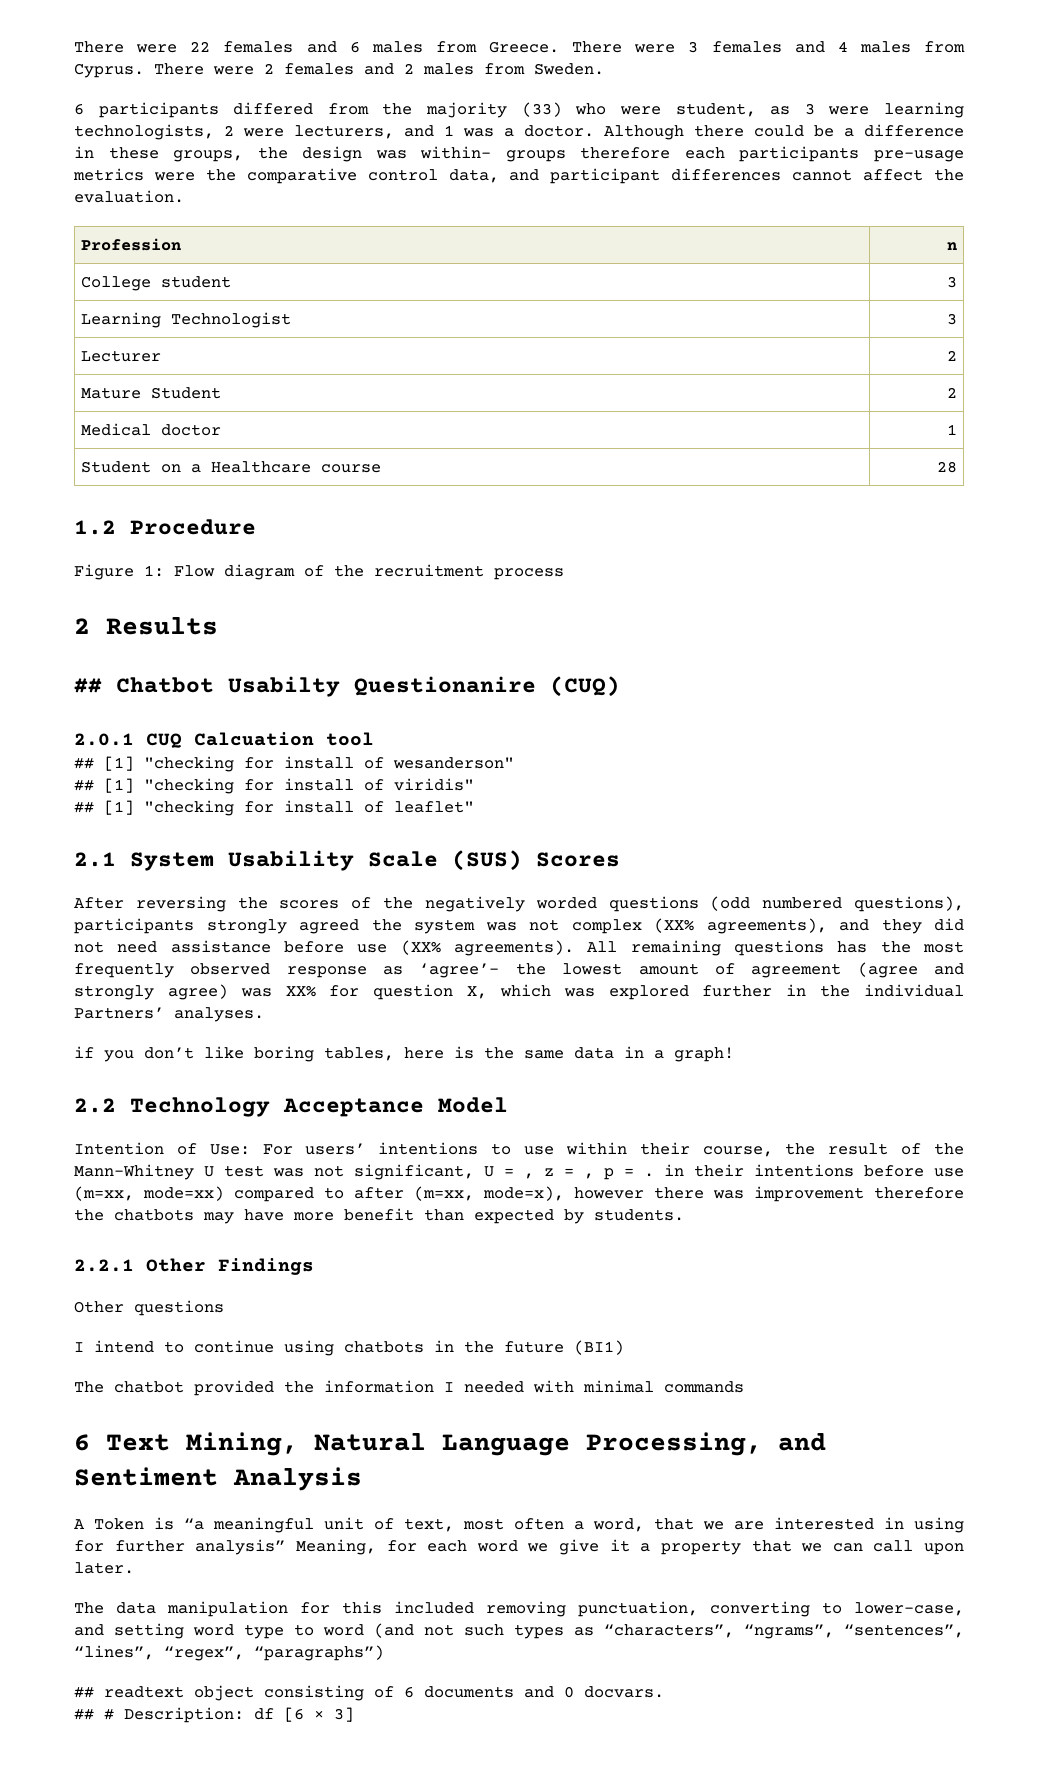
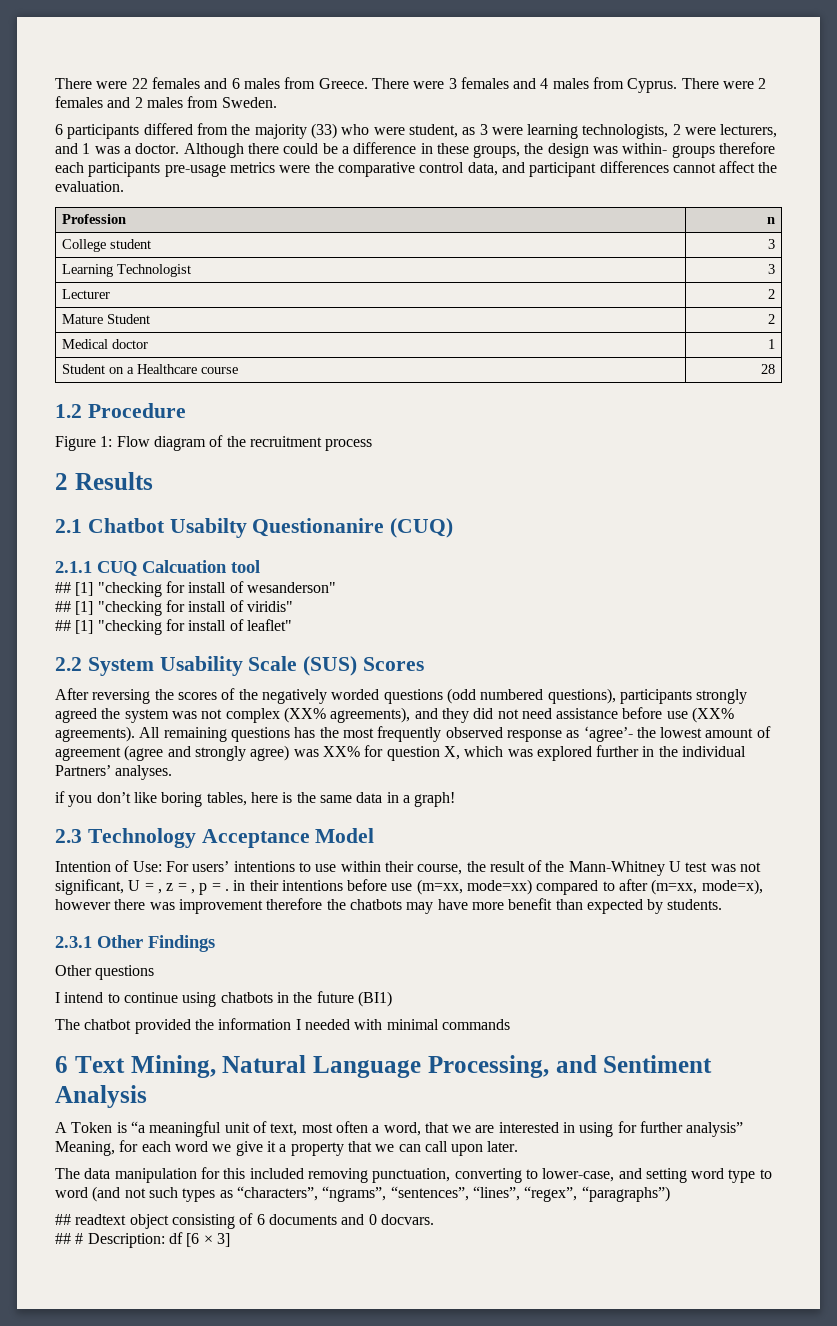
- ## Chatbot Usabilty Questionanire (CUQ)
+ 2.1 Chatbot Usabilty Questionanire (CUQ)
- 2.0.1 CUQ Calcuation tool
+ 2.1.1 CUQ Calcuation tool
- 2.1 System Usability Scale (SUS) Scores
+ 2.2 System Usability Scale (SUS) Scores
- 2.2 Technology Acceptance Model
+ 2.3 Technology Acceptance Model
- 2.2.1 Other Findings
+ 2.3.1 Other Findings

